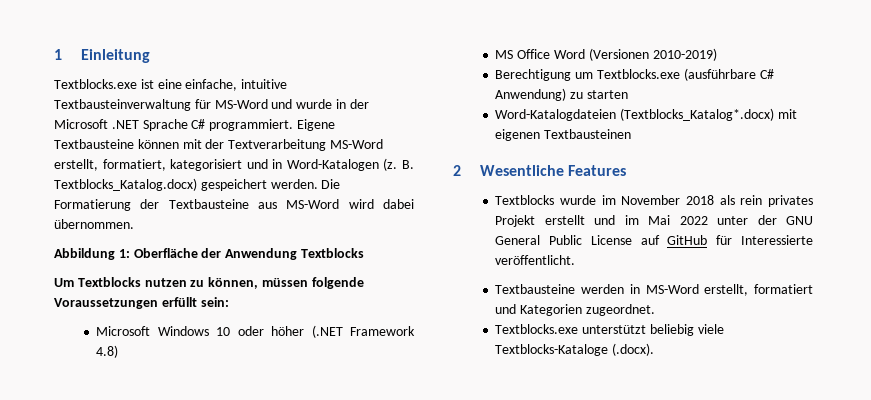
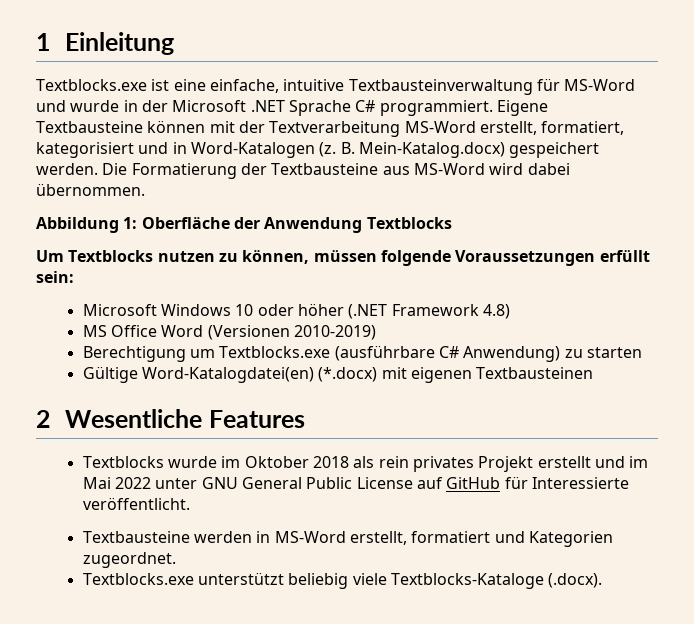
- B. Textblocks_Katalog.docx) gespeichert werden.
+ B. Mein-Katalog.docx) gespeichert werden.
- Word-Katalogdateien (Textblocks_Katalog*.docx) mit eigenen Textbausteinen
+ Gültige Word-Katalogdatei(en) (*.docx) mit eigenen Textbausteinen
- Textblocks wurde im November 2018 als rein privates Projekt erstellt und im Mai 2022 unter der GNU General Public License auf GitHub für Interessierte veröffentlicht.
+ Textblocks wurde im Oktober 2018 als rein privates Projekt erstellt und im Mai 2022 unter GNU General Public License auf GitHub für Interessierte veröffentlicht.

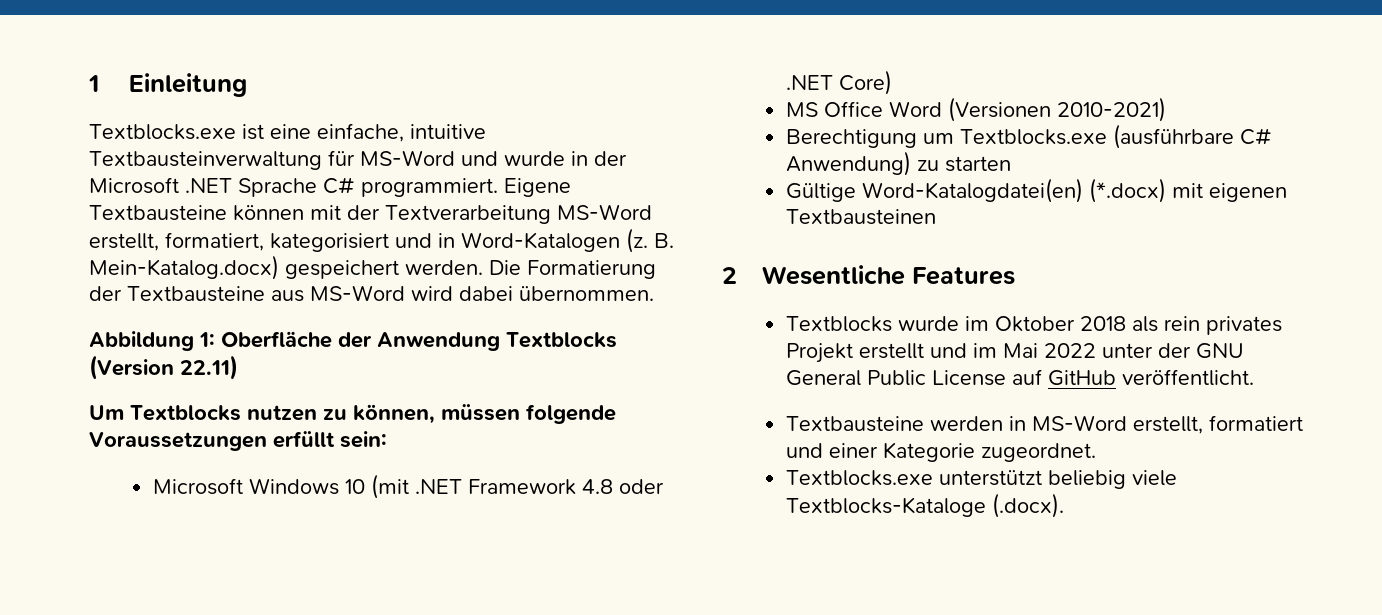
- Abbildung 1: Oberfläche der Anwendung Textblocks
+ Abbildung 1: Oberfläche der Anwendung Textblocks (Version 22.11)
- Microsoft Windows 10 oder höher (.NET Framework 4.8)
+ Microsoft Windows 10 (mit .NET Framework 4.8 oder .NET Core)
- MS Office Word (Versionen 2010-2019)
+ MS Office Word (Versionen 2010-2021)
- Textblocks wurde im Oktober 2018 als rein privates Projekt erstellt und im Mai 2022 unter GNU General Public License auf GitHub für Interessierte veröffentlicht.
+ Textblocks wurde im Oktober 2018 als rein privates Projekt erstellt und im Mai 2022 unter der GNU General Public License auf GitHub veröffentlicht.
- Textbausteine werden in MS-Word erstellt, formatiert und Kategorien zugeordnet.
+ Textbausteine werden in MS-Word erstellt, formatiert und einer Kategorie zugeordnet.

